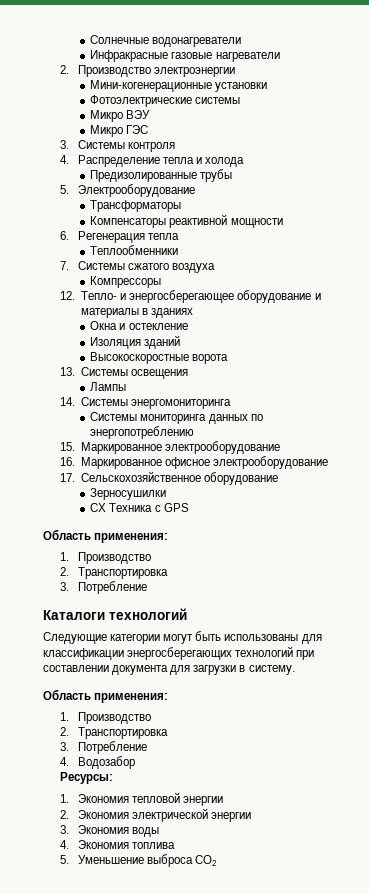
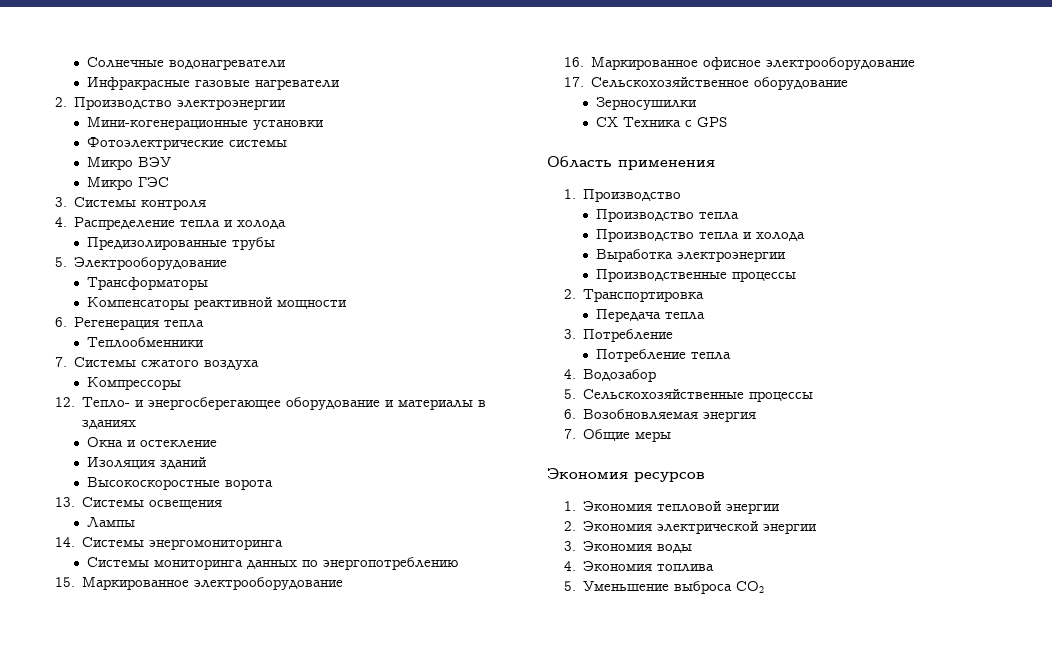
  СХ Техника с GPS
- Область применения:
+ Область применения
  1. Производство
+ Производство тепла
+ Производство тепла и холода
+ Выработка электроэнергии
+ Производственные процессы
  2. Транспортировка
+ Передача тепла
  3. Потребление
- Каталоги технологий
- Следующие категории могут быть использованы для классификации энергосберегающих технологий при составлении документа для загрузки в систему.
- Область применения:
- 1. Производство
- 2. Транспортировка
- 3. Потребление
+ Потребление тепла
- Ресурсы:
+ 5. Сельскохозяйственные процессы
+ 6. Возобновляемая энергия
+ 7. Общие меры
+ Экономия ресурсов

